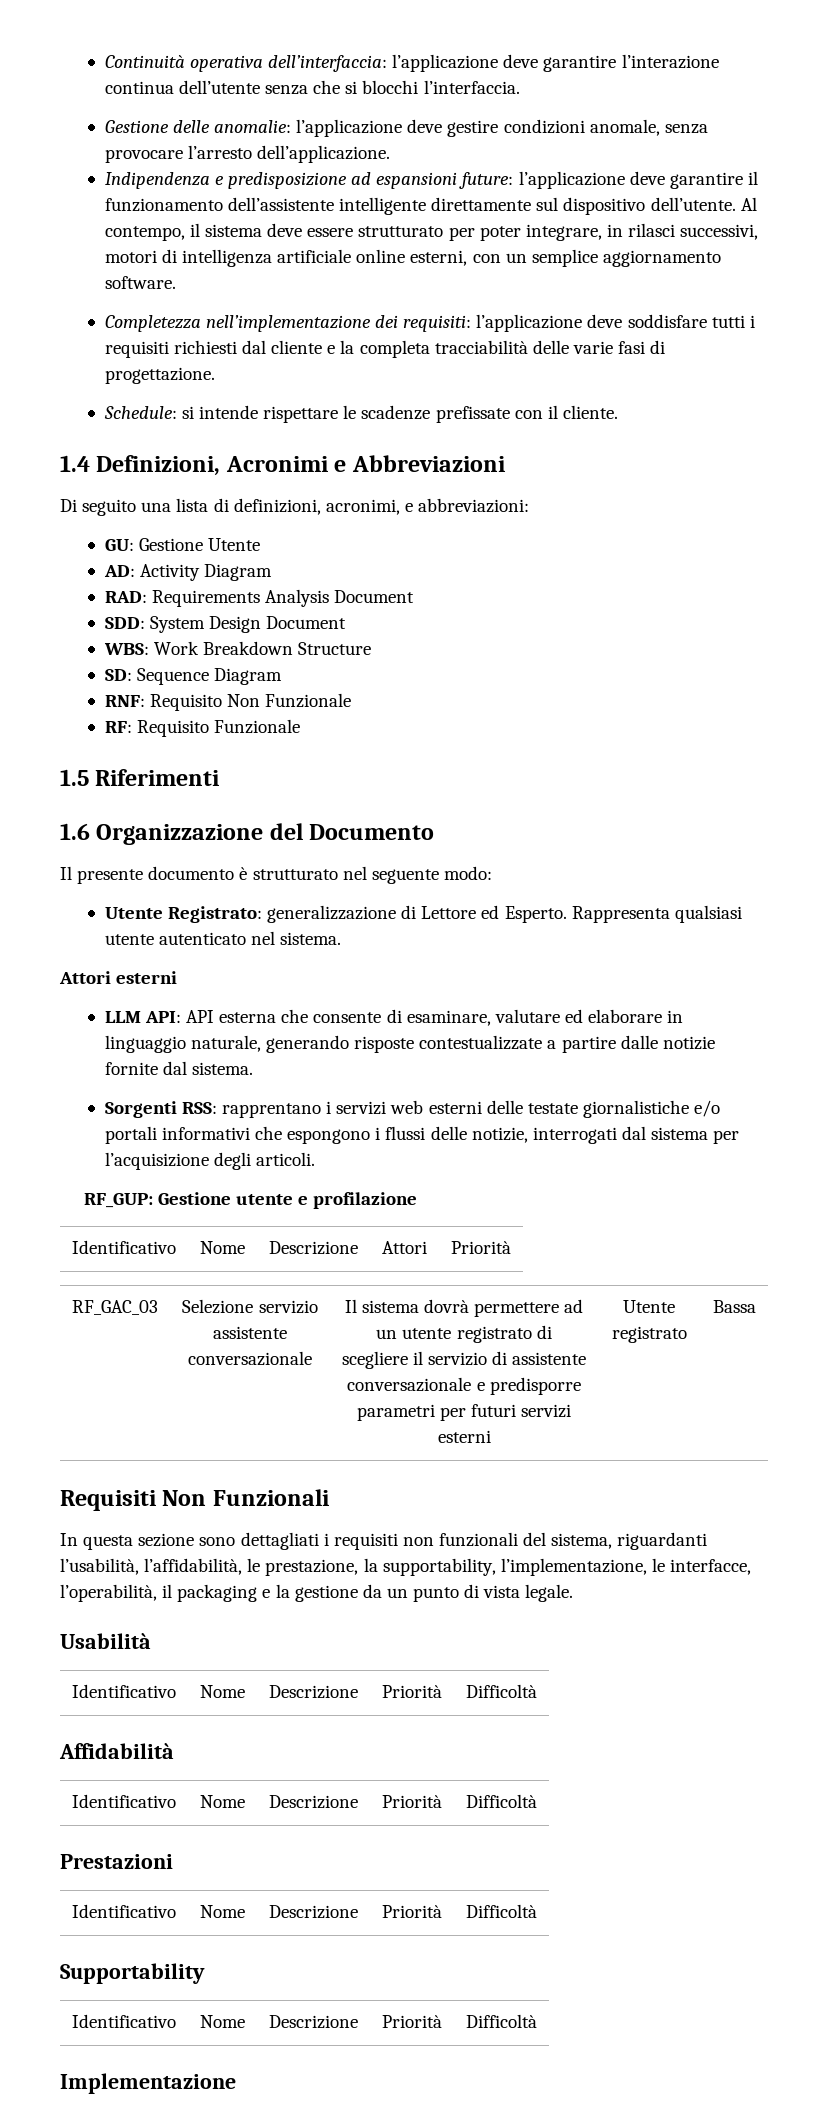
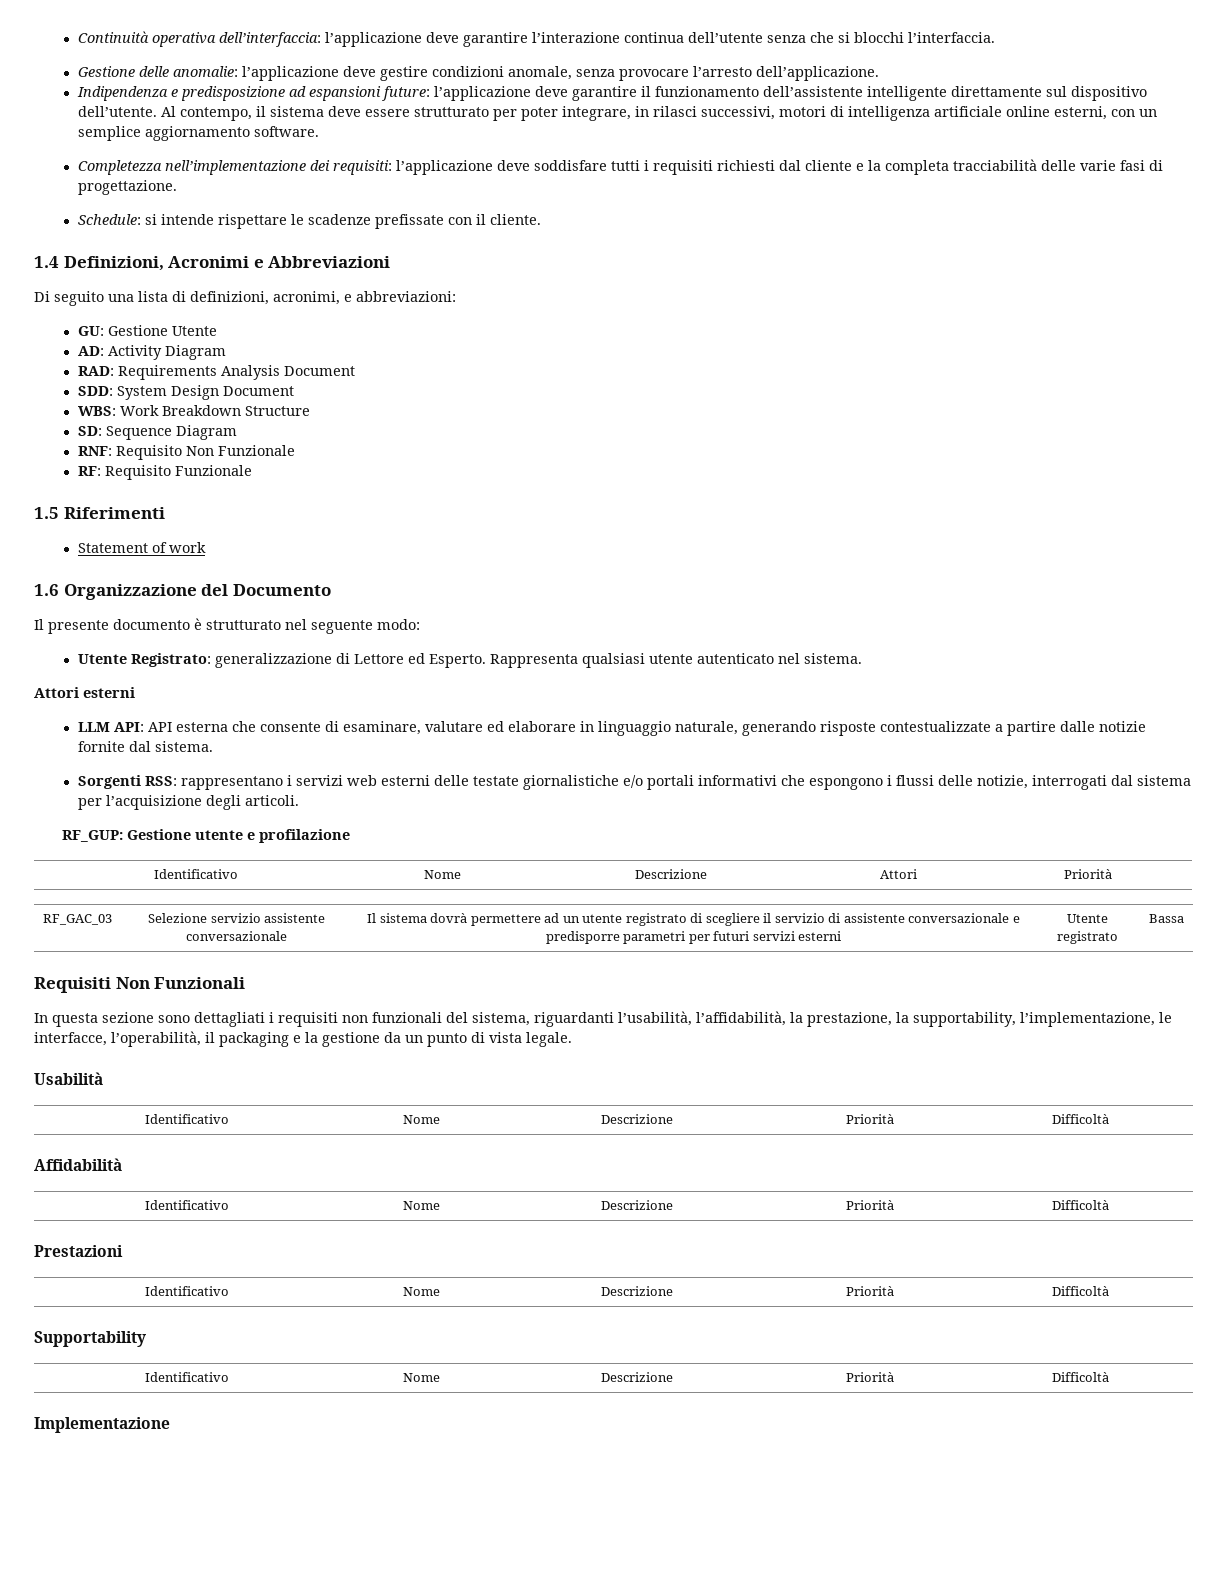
+ Statement of work
- Sorgenti RSS: rapprentano i servizi web esterni delle testate giornalistiche e/o portali informativi che espongono i flussi delle notizie, interrogati dal sistema per l’acquisizione degli articoli.
+ Sorgenti RSS: rappresentano i servizi web esterni delle testate giornalistiche e/o portali informativi che espongono i flussi delle notizie, interrogati dal sistema per l’acquisizione degli articoli.
- In questa sezione sono dettagliati i requisiti non funzionali del sistema, riguardanti l’usabilità, l’affidabilità, le prestazione, la supportability, l’implementazione, le interfacce, l’operabilità, il packaging e la gestione da un punto di vista legale.
+ In questa sezione sono dettagliati i requisiti non funzionali del sistema, riguardanti l’usabilità, l’affidabilità, la prestazione, la supportability, l’implementazione, le interfacce, l’operabilità, il packaging e la gestione da un punto di vista legale.

